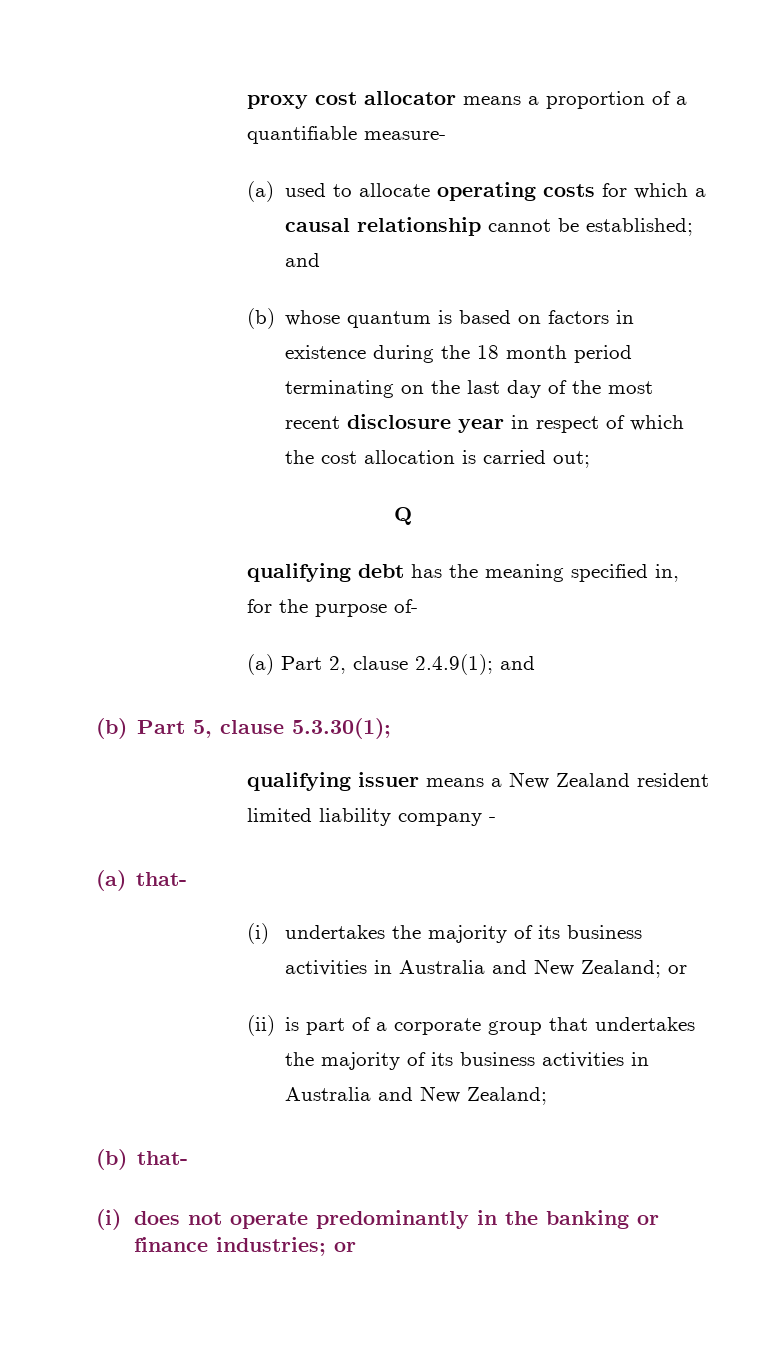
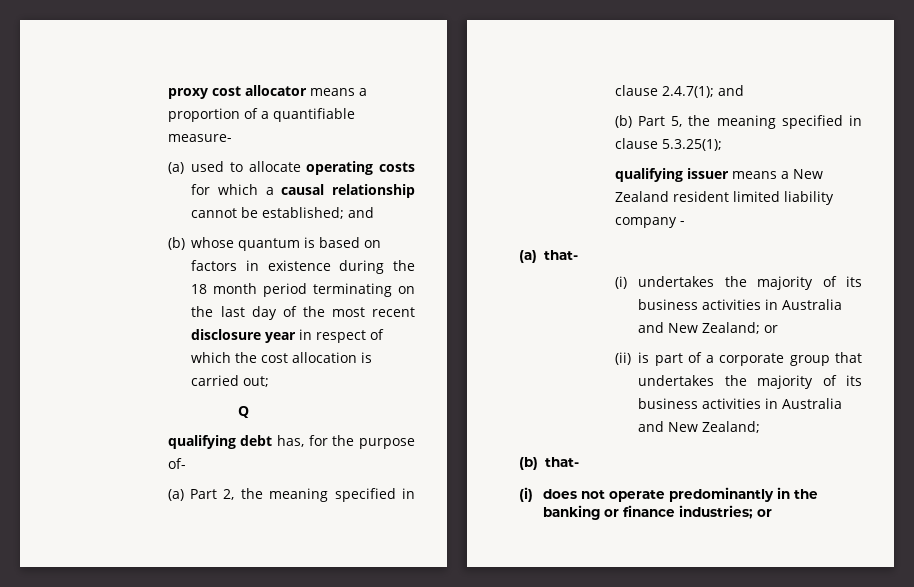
- qualifying debt has the meaning specified in, for the purpose of-
+ qualifying debt has, for the purpose of-
- (a) Part 2, clause 2.4.9(1); and
- (b) Part 5, clause 5.3.30(1);
+ (a) Part 2, the meaning specified in clause 2.4.7(1); and
+ (b) Part 5, the meaning specified in clause 5.3.25(1);

